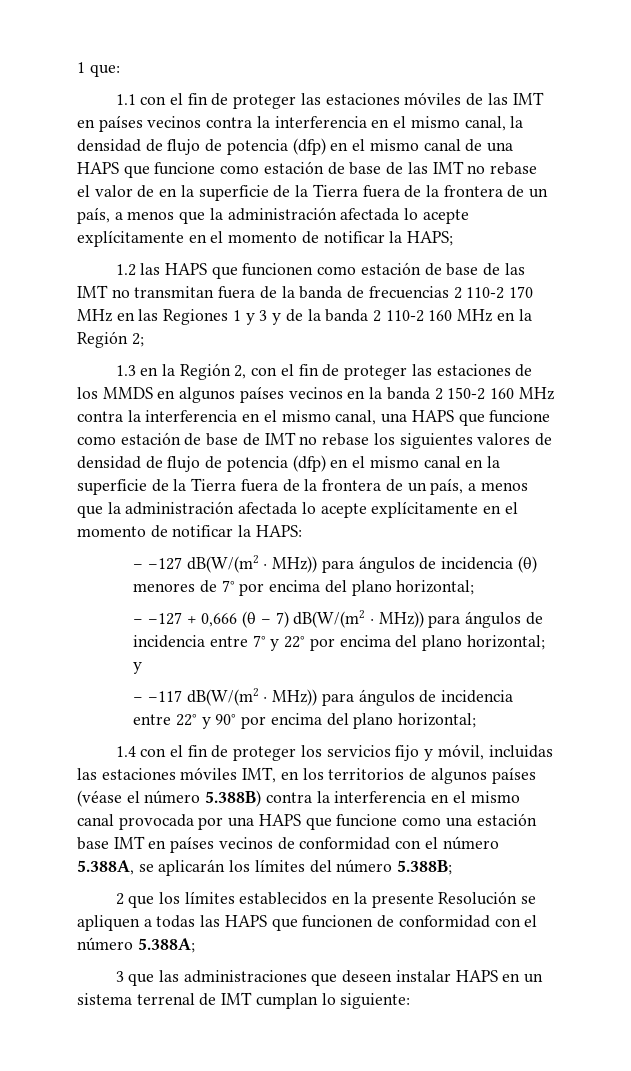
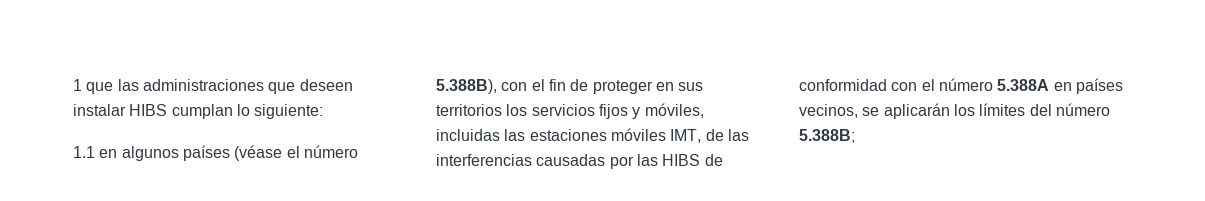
- 1 que:
- 1.1 con el fin de proteger las estaciones móviles de las IMT en países vecinos contra la interferencia en el mismo canal, la densidad de flujo de potencia (dfp) en el mismo canal de una HAPS que funcione como estación de base de las IMT no rebase el valor de en la superficie de la Tierra fuera de la frontera de un país, a menos que la administración afectada lo acepte explícitamente en el momento de notificar la HAPS;
- 1.2 las HAPS que funcionen como estación de base de las IMT no transmitan fuera de la banda de frecuencias 2 110-2 170 MHz en las Regiones 1 y 3 y de la banda 2 110-2 160 MHz en la Región 2;
- 1.3 en la Región 2, con el fin de proteger las estaciones de los MMDS en algunos países vecinos en la banda 2 150-2 160 MHz contra la interferencia en el mismo canal, una HAPS que funcione como estación de base de IMT no rebase los siguientes valores de densidad de flujo de potencia (dfp) en el mismo canal en la superficie de la Tierra fuera de la frontera de un país, a menos que la administración afectada lo acepte explícitamente en el momento de notificar la HAPS:
- – –127 dB(W/(m2 · MHz)) para ángulos de incidencia (θ) menores de 7° por encima del plano horizontal;
- − –127 + 0,666 (θ – 7) dB(W/(m2 · MHz)) para ángulos de incidencia entre 7° y 22° por encima del plano horizontal; y
- − –117 dB(W/(m2 · MHz)) para ángulos de incidencia entre 22° y 90° por encima del plano horizontal;
- 1.4 con el fin de proteger los servicios fijo y móvil, incluidas las estaciones móviles IMT, en los territorios de algunos países (véase el número 5.388B) contra la interferencia en el mismo canal provocada por una HAPS que funcione como una estación base IMT en países vecinos de conformidad con el número 5.388A, se aplicarán los límites del número 5.388B;
+ 1 que las administraciones que deseen instalar HIBS cumplan lo siguiente:
+ 1.1 en algunos países (véase el número 5.388B), con el fin de proteger en sus territorios los servicios fijos y móviles, incluidas las estaciones móviles IMT, de las interferencias causadas por las HIBS de conformidad con el número 5.388A en países vecinos, se aplicarán los límites del número 5.388B;
- 2 que los límites establecidos en la presente Resolución se apliquen a todas las HAPS que funcionen de conformidad con el número 5.388A;
- 3 que las administraciones que deseen instalar HAPS en un sistema terrenal de IMT cumplan lo siguiente:

